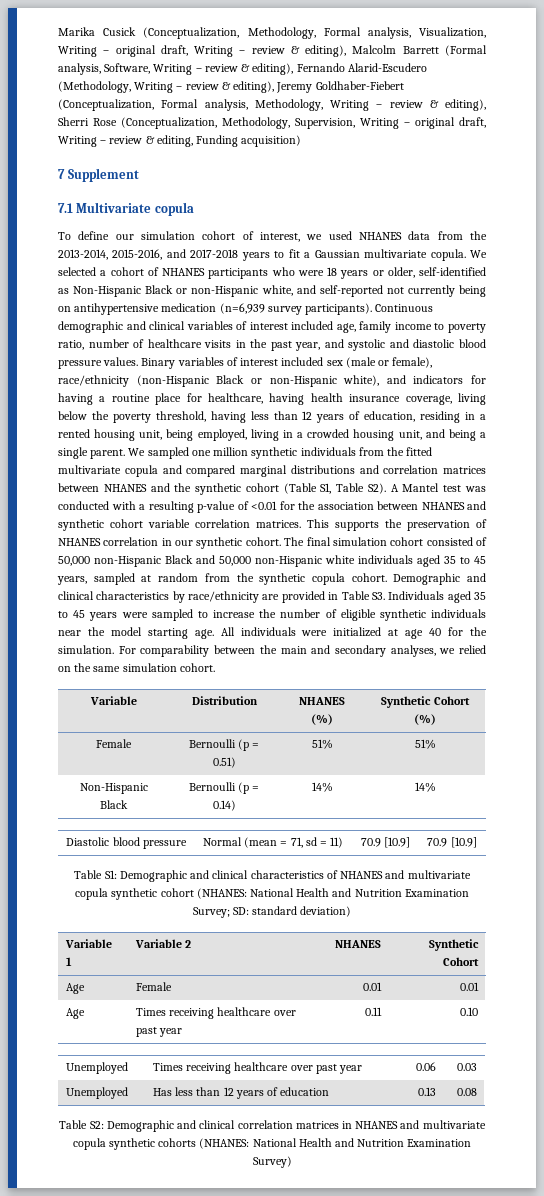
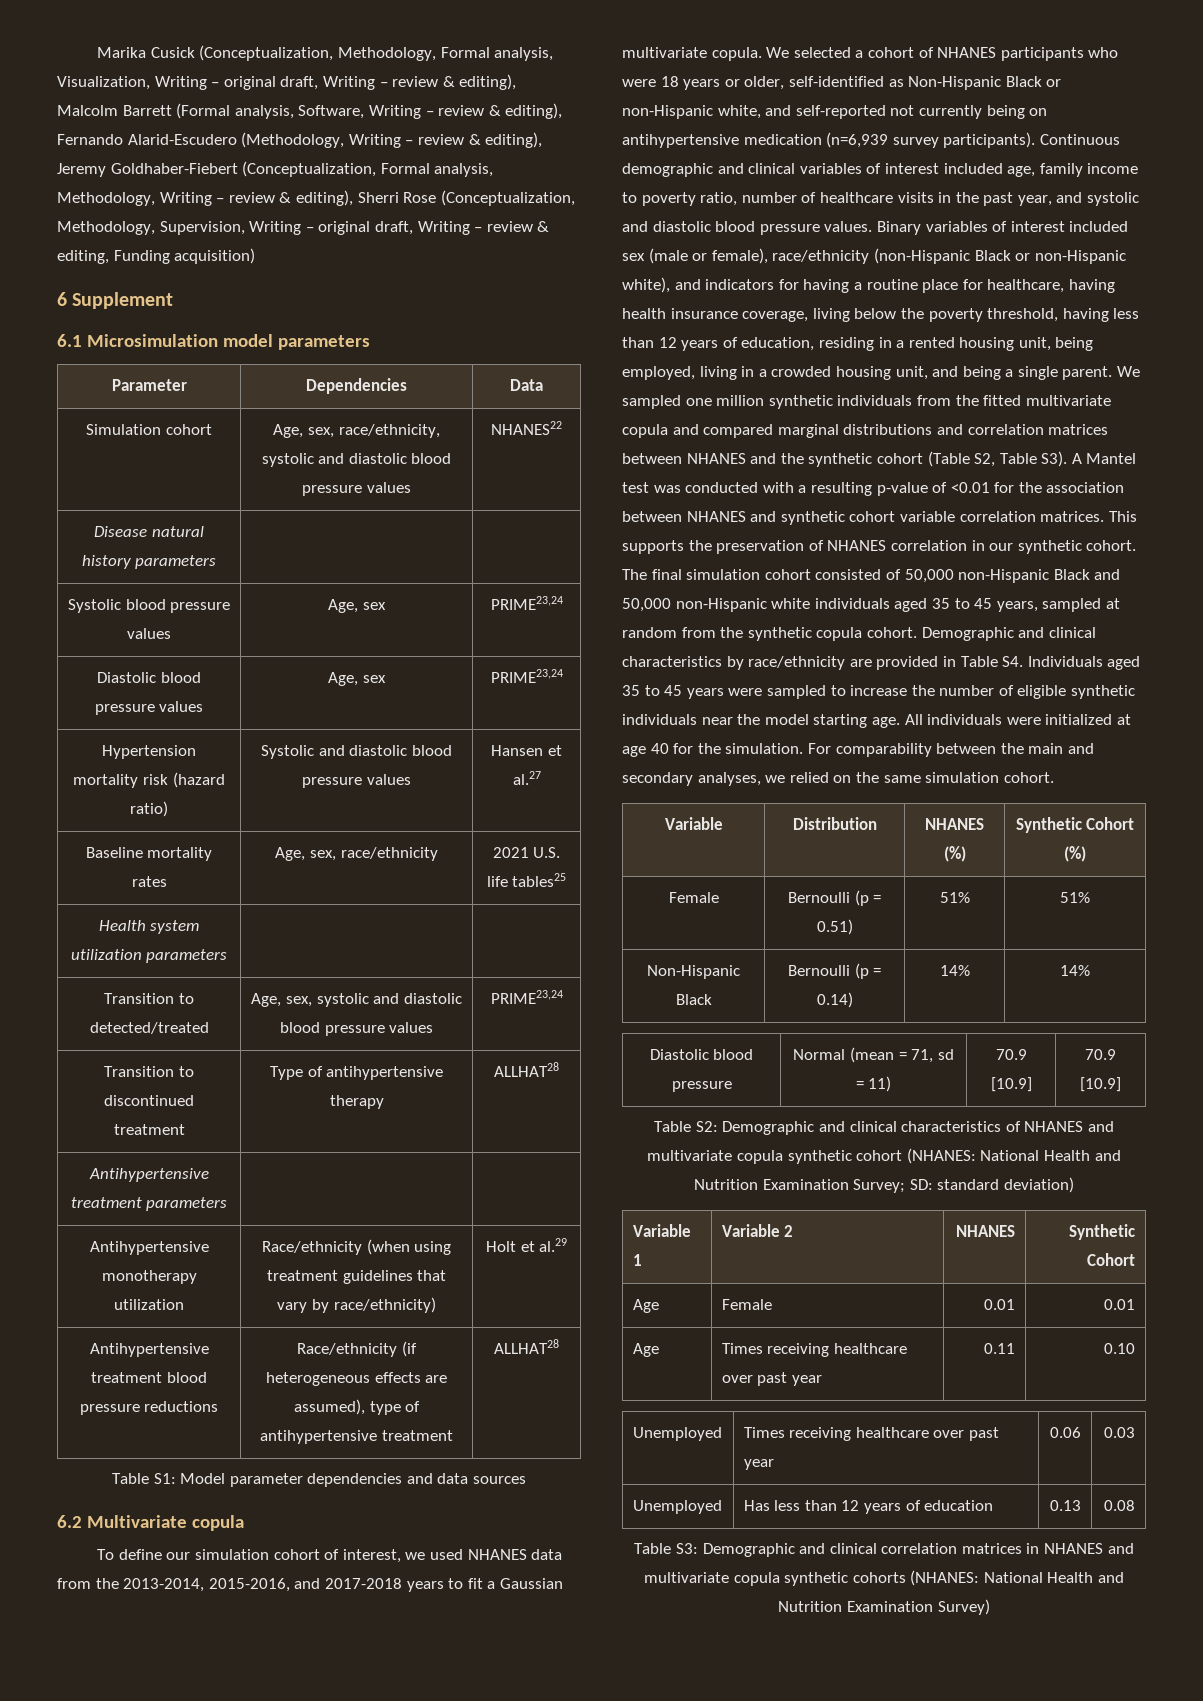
- 7 Supplement
+ 6 Supplement
- 7.1 Multivariate copula
+ 6.1 Microsimulation model parameters
+ Parameter | Dependencies | Data
+ Simulation cohort | Age, sex, race/ethnicity, systolic and diastolic blood pressure values | NHANES22
+ Disease natural history parameters | |
+ Systolic blood pressure values | Age, sex | PRIME23,24
+ Diastolic blood pressure values | Age, sex | PRIME23,24
+ Hypertension mortality risk (hazard ratio) | Systolic and diastolic blood pressure values | Hansen et al.27
+ Baseline mortality rates | Age, sex, race/ethnicity | 2021 U.S. life tables25
+ Health system utilization parameters | |
+ Transition to detected/treated | Age, sex, systolic and diastolic blood pressure values | PRIME23,24
+ Transition to discontinued treatment | Type of antihypertensive therapy | ALLHAT28
+ Antihypertensive treatment parameters | |
+ Antihypertensive monotherapy utilization | Race/ethnicity (when using treatment guidelines that vary by race/ethnicity) | Holt et al.29
+ Antihypertensive treatment blood pressure reductions | Race/ethnicity (if heterogeneous effects are assumed), type of antihypertensive treatment | ALLHAT28
+ Table S1: Model parameter dependencies and data sources
+ 6.2 Multivariate copula
- We sampled one million synthetic individuals from the fitted multivariate copula and compared marginal distributions and correlation matrices between NHANES and the synthetic cohort (Table S1, Table S2). A Mantel test was conducted with a resulting p-value of <0.01 for the association between NHANES and synthetic cohort variable correlation matrices.
+ We sampled one million synthetic individuals from the fitted multivariate copula and compared marginal distributions and correlation matrices between NHANES and the synthetic cohort (Table S2, Table S3). A Mantel test was conducted with a resulting p-value of <0.01 for the association between NHANES and synthetic cohort variable correlation matrices.
- Demographic and clinical characteristics by race/ethnicity are provided in Table S3. Individuals aged 35 to 45 years were sampled to increase the number of eligible synthetic individuals near the model starting age.
+ Demographic and clinical characteristics by race/ethnicity are provided in Table S4. Individuals aged 35 to 45 years were sampled to increase the number of eligible synthetic individuals near the model starting age.
- Table S1: Demographic and clinical characteristics of NHANES and multivariate copula synthetic cohort (NHANES: National Health and Nutrition Examination Survey; SD: standard deviation)
+ Table S2: Demographic and clinical characteristics of NHANES and multivariate copula synthetic cohort (NHANES: National Health and Nutrition Examination Survey; SD: standard deviation)
- Table S2: Demographic and clinical correlation matrices in NHANES and multivariate copula synthetic cohorts (NHANES: National Health and Nutrition Examination Survey)
+ Table S3: Demographic and clinical correlation matrices in NHANES and multivariate copula synthetic cohorts (NHANES: National Health and Nutrition Examination Survey)

